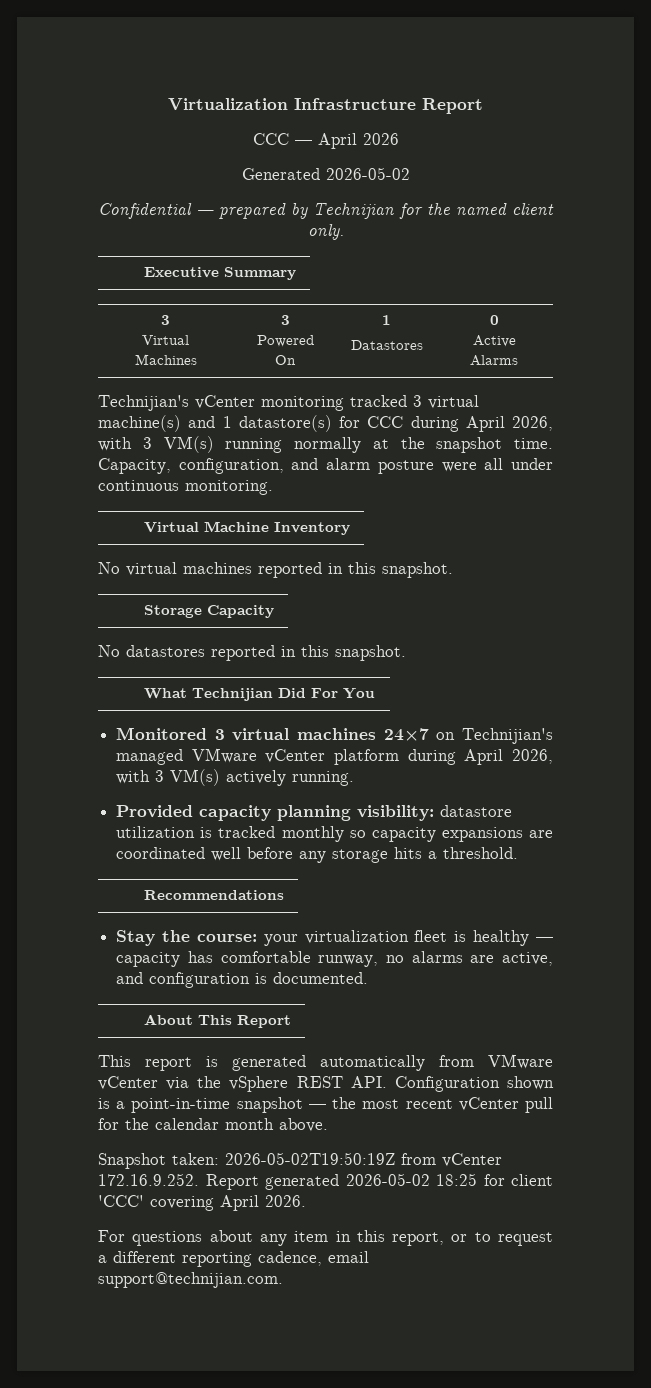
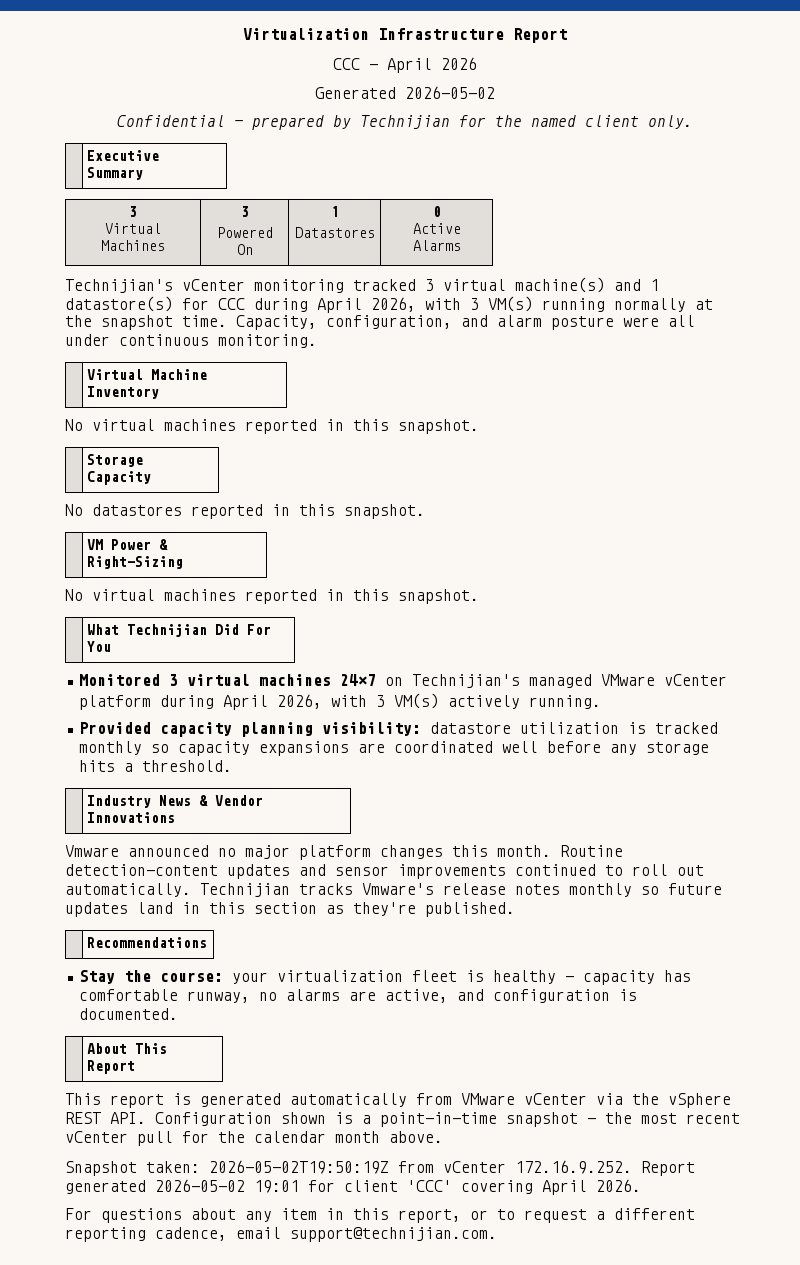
+ | VM Power & Right-Sizing
+ No virtual machines reported in this snapshot.
+ | Industry News & Vendor Innovations
+ Vmware announced no major platform changes this month. Routine detection-content updates and sensor improvements continued to roll out automatically. Technijian tracks Vmware's release notes monthly so future updates land in this section as they're published.
- Snapshot taken: 2026-05-02T19:50:19Z from vCenter 172.16.9.252. Report generated 2026-05-02 18:25 for client 'CCC' covering April 2026.
+ Snapshot taken: 2026-05-02T19:50:19Z from vCenter 172.16.9.252. Report generated 2026-05-02 19:01 for client 'CCC' covering April 2026.

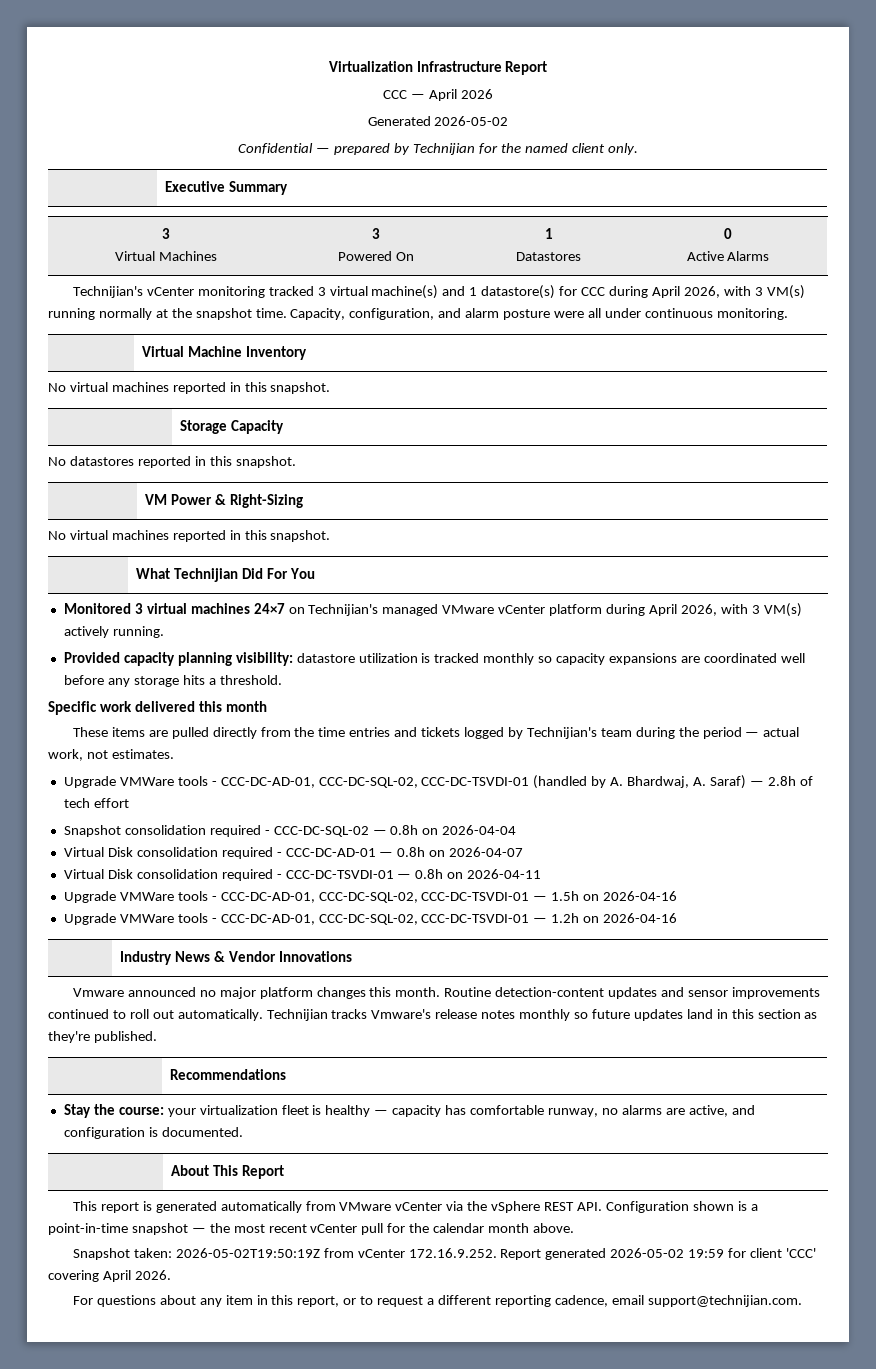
+ Specific work delivered this month
+ These items are pulled directly from the time entries and tickets logged by Technijian's team during the period — actual work, not estimates.
+ Upgrade VMWare tools - CCC-DC-AD-01, CCC-DC-SQL-02, CCC-DC-TSVDI-01 (handled by A. Bhardwaj, A. Saraf) — 2.8h of tech effort
+ Snapshot consolidation required - CCC-DC-SQL-02 — 0.8h on 2026-04-04
+ Virtual Disk consolidation required - CCC-DC-AD-01 — 0.8h on 2026-04-07
+ Virtual Disk consolidation required - CCC-DC-TSVDI-01 — 0.8h on 2026-04-11
+ Upgrade VMWare tools - CCC-DC-AD-01, CCC-DC-SQL-02, CCC-DC-TSVDI-01 — 1.5h on 2026-04-16
+ Upgrade VMWare tools - CCC-DC-AD-01, CCC-DC-SQL-02, CCC-DC-TSVDI-01 — 1.2h on 2026-04-16
- Snapshot taken: 2026-05-02T19:50:19Z from vCenter 172.16.9.252. Report generated 2026-05-02 19:01 for client 'CCC' covering April 2026.
+ Snapshot taken: 2026-05-02T19:50:19Z from vCenter 172.16.9.252. Report generated 2026-05-02 19:59 for client 'CCC' covering April 2026.

